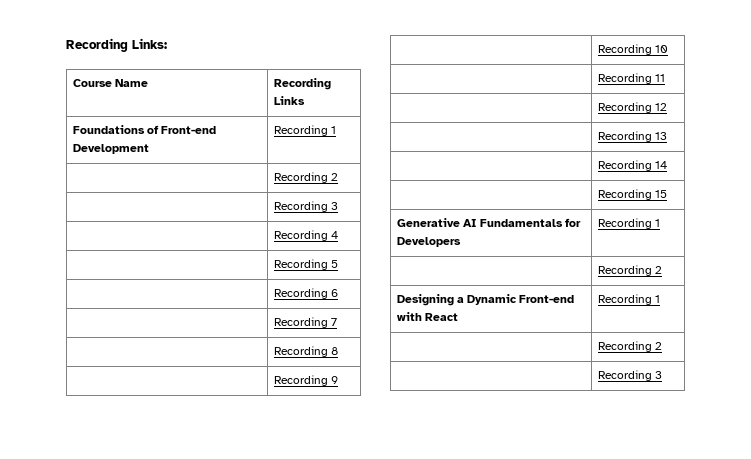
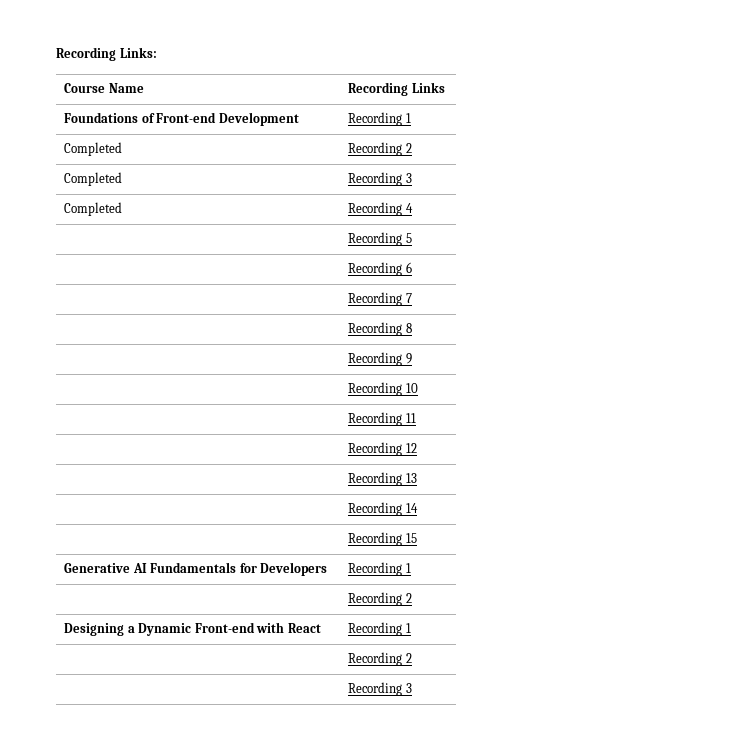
  Foundations of Front-end Development | Recording 1
- | Recording 2
- | Recording 3
+ Completed | Recording 2
+ Completed | Recording 3
- | Recording 4
+ Completed | Recording 4

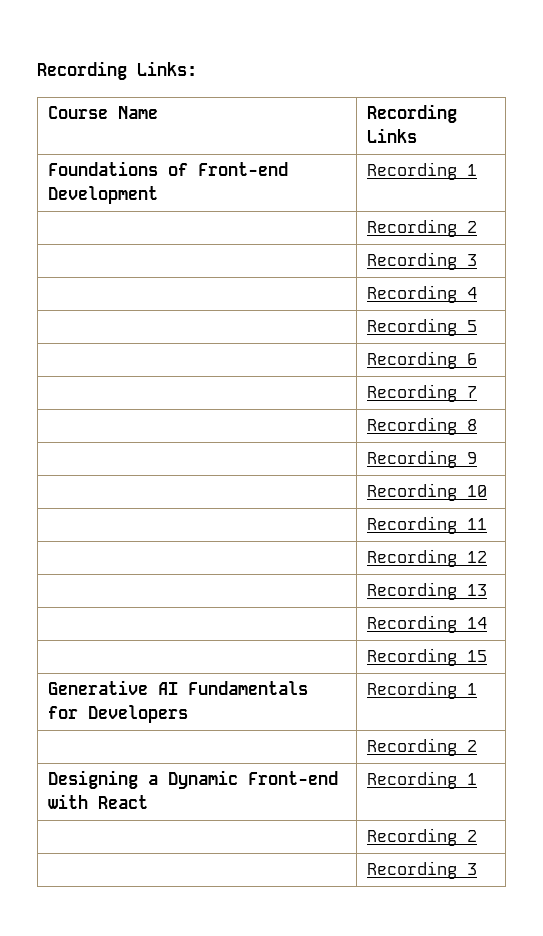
  Foundations of Front-end Development | Recording 1
- Completed | Recording 2
- Completed | Recording 3
+ | Recording 2
+ | Recording 3
- Completed | Recording 4
+ | Recording 4

